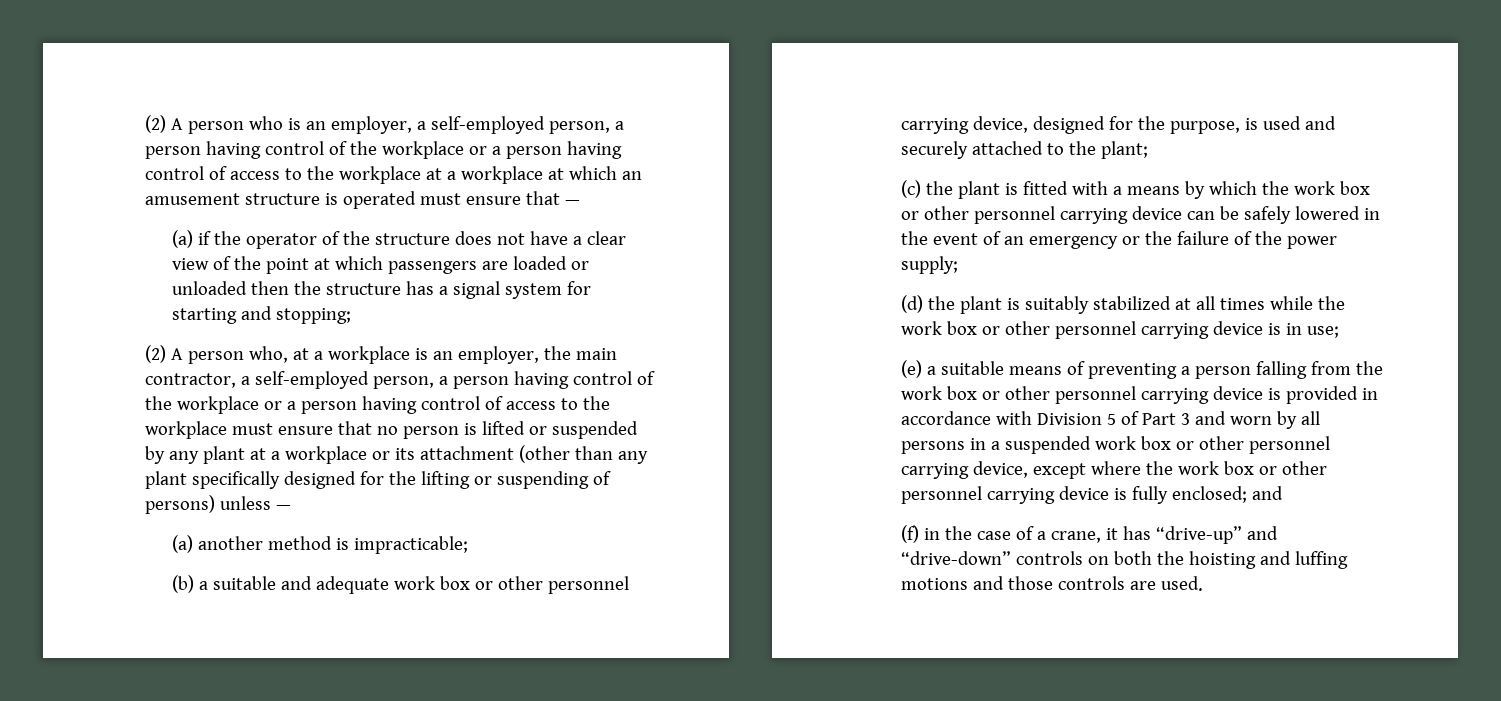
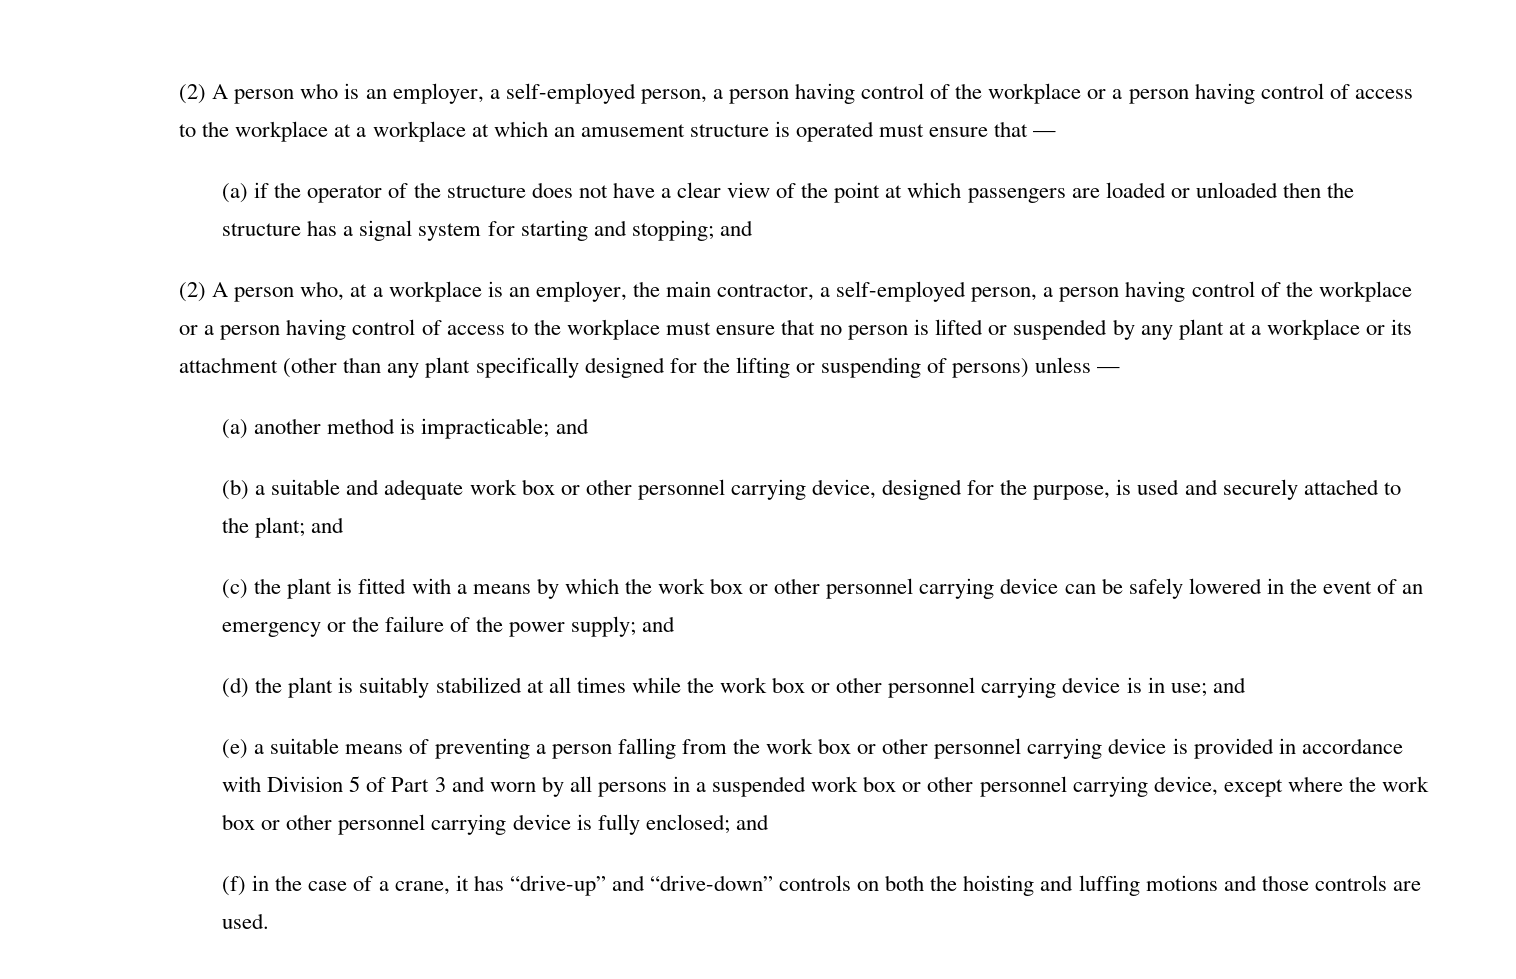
- (a) if the operator of the structure does not have a clear view of the point at which passengers are loaded or unloaded then the structure has a signal system for starting and stopping;
+ (a) if the operator of the structure does not have a clear view of the point at which passengers are loaded or unloaded then the structure has a signal system for starting and stopping; and
- (a) another method is impracticable;
+ (a) another method is impracticable; and
- (b) a suitable and adequate work box or other personnel carrying device, designed for the purpose, is used and securely attached to the plant;
+ (b) a suitable and adequate work box or other personnel carrying device, designed for the purpose, is used and securely attached to the plant; and
- (c) the plant is fitted with a means by which the work box or other personnel carrying device can be safely lowered in the event of an emergency or the failure of the power supply;
+ (c) the plant is fitted with a means by which the work box or other personnel carrying device can be safely lowered in the event of an emergency or the failure of the power supply; and
- (d) the plant is suitably stabilized at all times while the work box or other personnel carrying device is in use;
+ (d) the plant is suitably stabilized at all times while the work box or other personnel carrying device is in use; and

